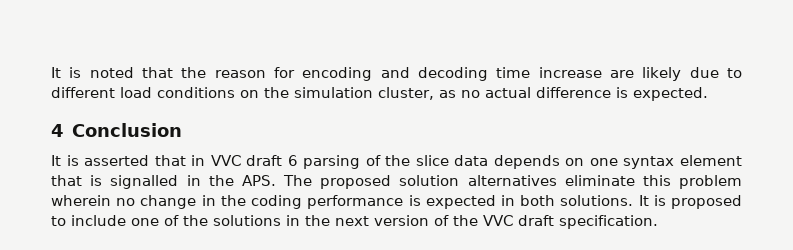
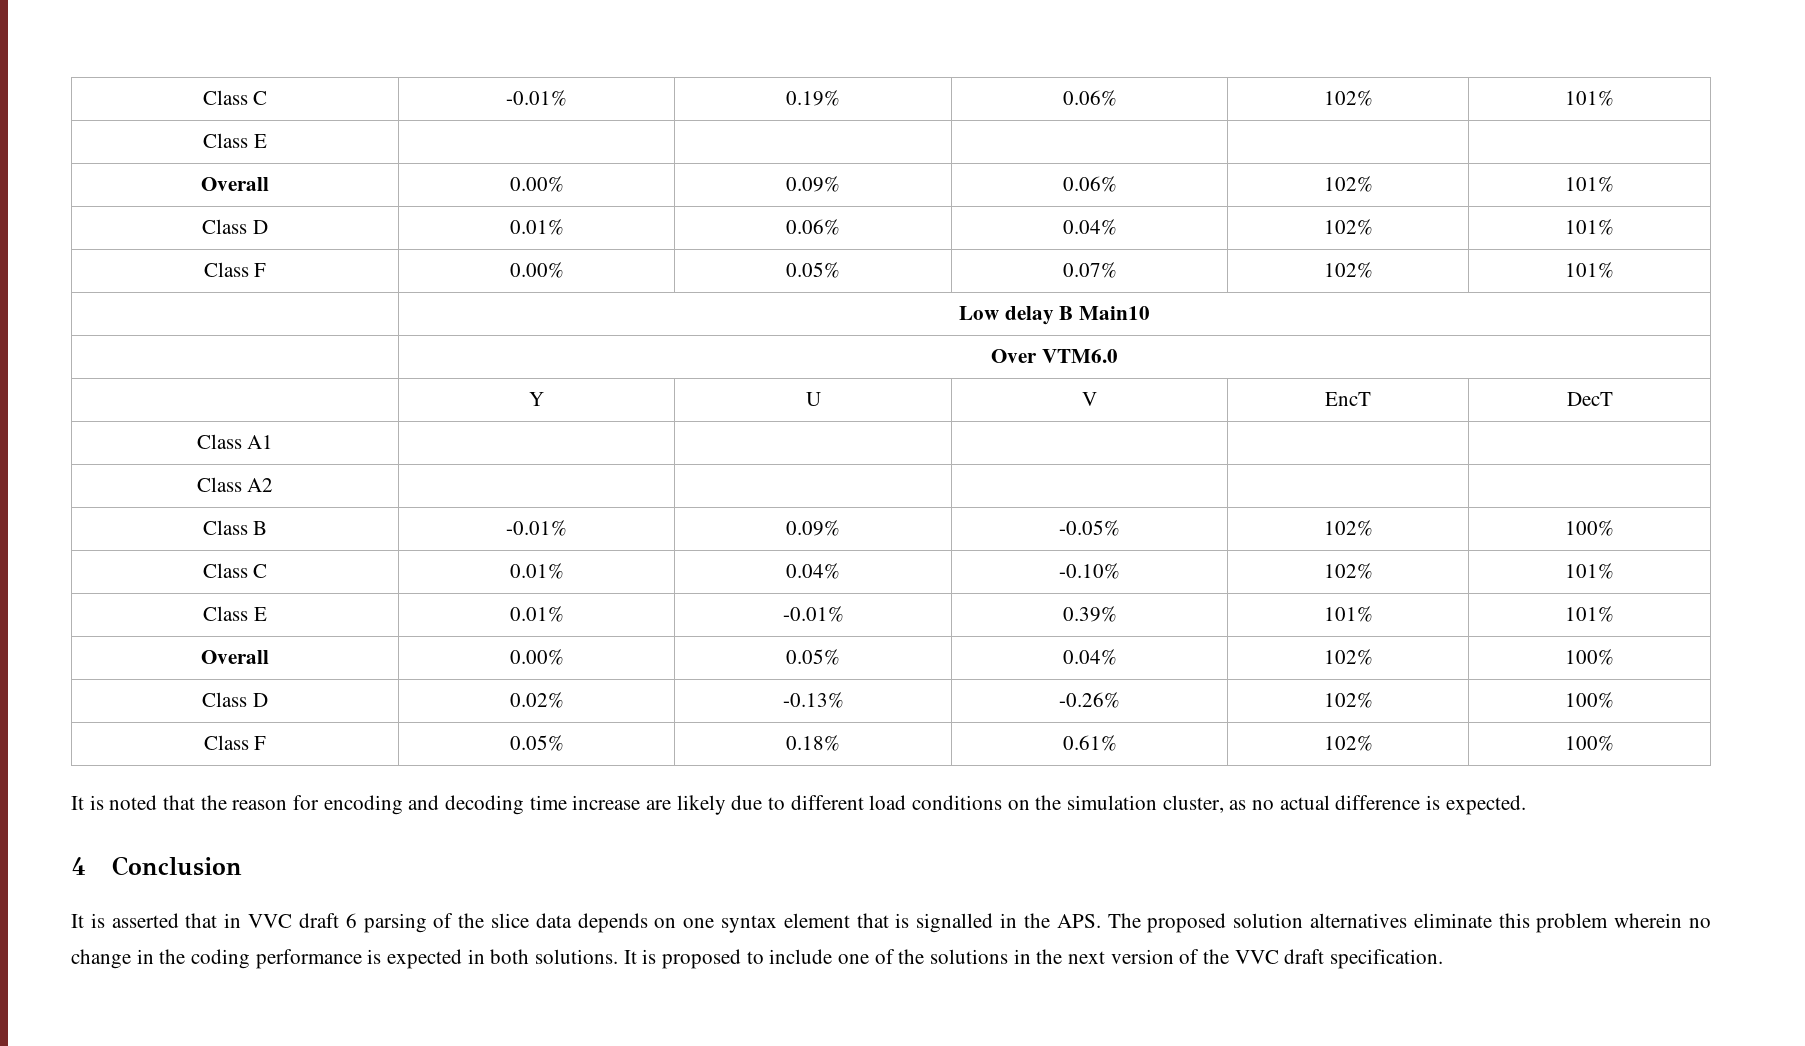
+ Class C | -0.01% | 0.19% | 0.06% | 102% | 101%
+ Class E | | | | |
+ Overall | 0.00% | 0.09% | 0.06% | 102% | 101%
+ Class D | 0.01% | 0.06% | 0.04% | 102% | 101%
+ Class F | 0.00% | 0.05% | 0.07% | 102% | 101%
+ | Low delay B Main10
+ | Over VTM6.0
+ | Y | U | V | EncT | DecT
+ Class A1 | | | | |
+ Class A2 | | | | |
+ Class B | -0.01% | 0.09% | -0.05% | 102% | 100%
+ Class C | 0.01% | 0.04% | -0.10% | 102% | 101%
+ Class E | 0.01% | -0.01% | 0.39% | 101% | 101%
+ Overall | 0.00% | 0.05% | 0.04% | 102% | 100%
+ Class D | 0.02% | -0.13% | -0.26% | 102% | 100%
+ Class F | 0.05% | 0.18% | 0.61% | 102% | 100%

